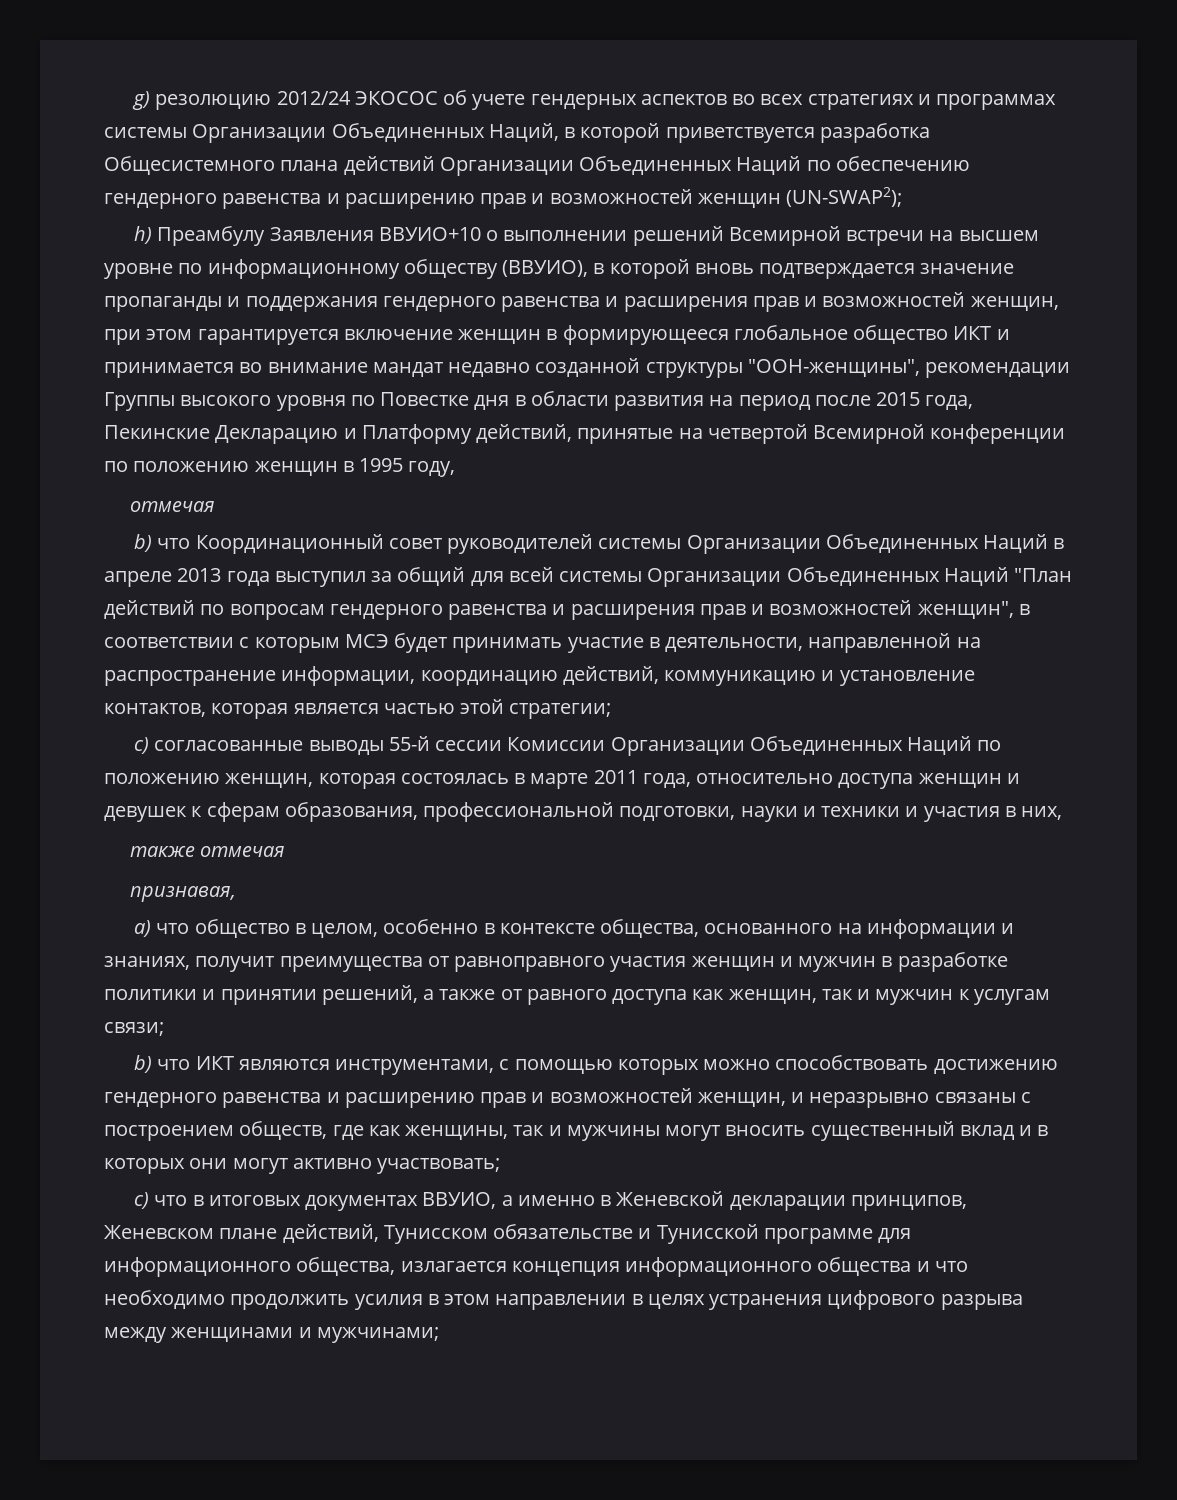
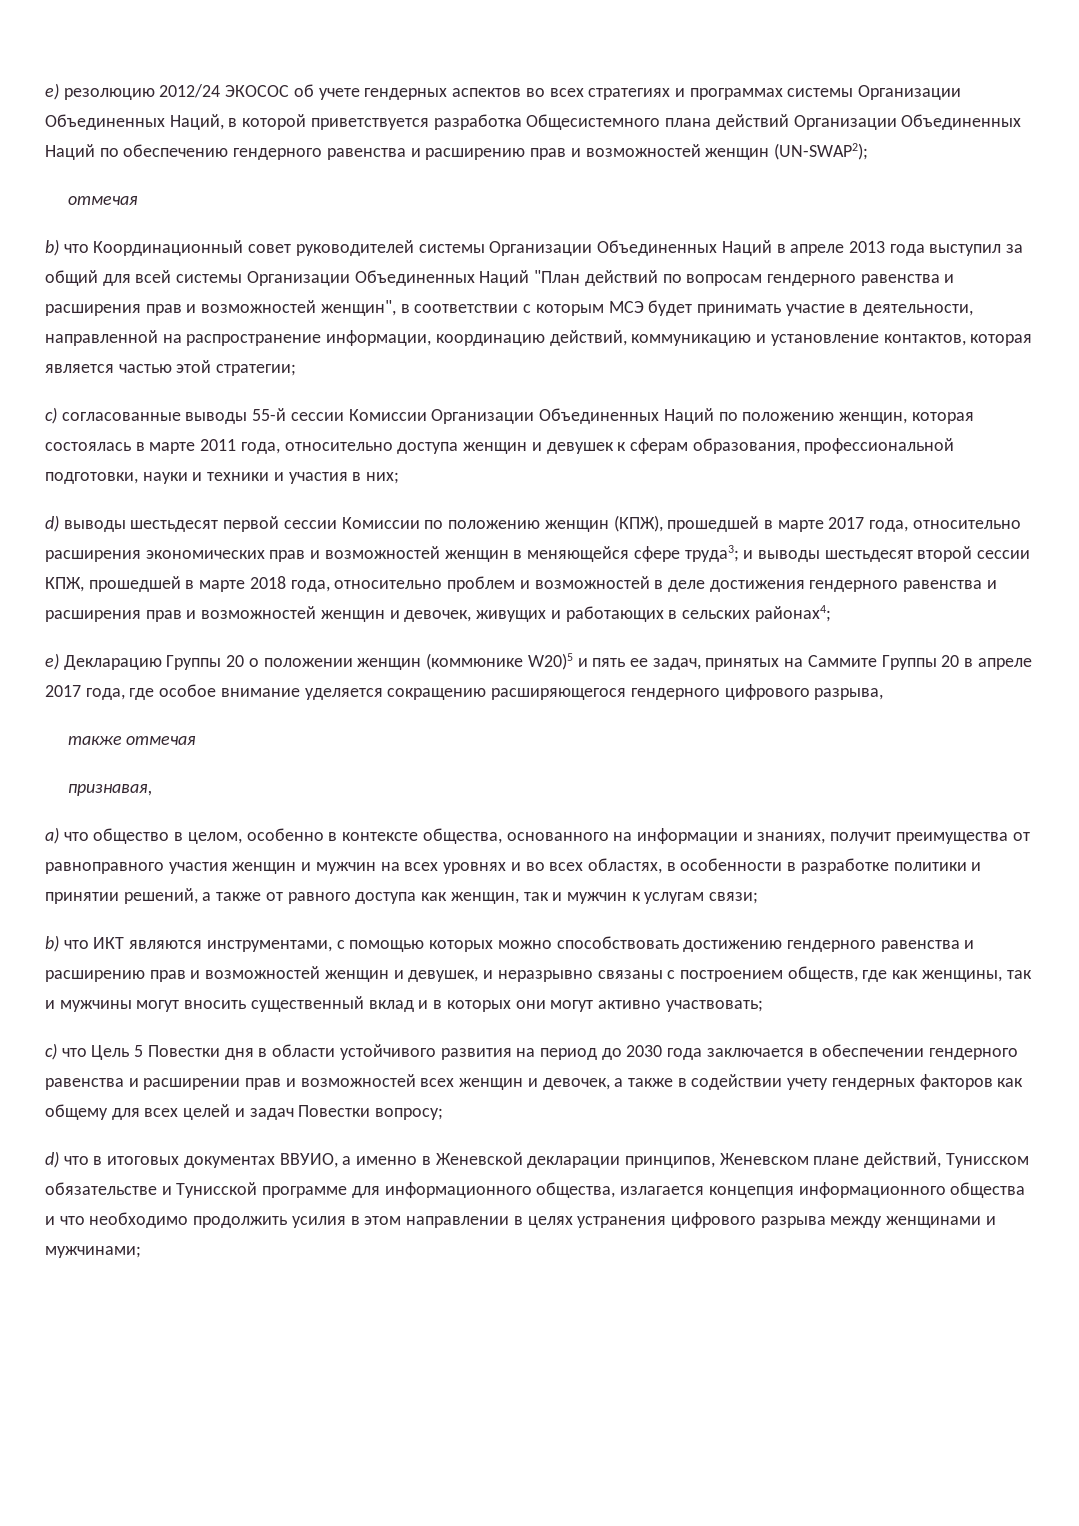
- g) резолюцию 2012/24 ЭКОСОС об учете гендерных аспектов во всех стратегиях и программах системы Организации Объединенных Наций, в которой приветствуется разработка Общесистемного плана действий Организации Объединенных Наций по обеспечению гендерного равенства и расширению прав и возможностей женщин (UN-SWAP2);
+ e) резолюцию 2012/24 ЭКОСОС об учете гендерных аспектов во всех стратегиях и программах системы Организации Объединенных Наций, в которой приветствуется разработка Общесистемного плана действий Организации Объединенных Наций по обеспечению гендерного равенства и расширению прав и возможностей женщин (UN-SWAP2);
- h) Преамбулу Заявления ВВУИО+10 о выполнении решений Всемирной встречи на высшем уровне по информационному обществу (ВВУИО), в которой вновь подтверждается значение пропаганды и поддержания гендерного равенства и расширения прав и возможностей женщин, при этом гарантируется включение женщин в формирующееся глобальное общество ИКТ и принимается во внимание мандат недавно созданной структуры "ООН-женщины", рекомендации Группы высокого уровня по Повестке дня в области развития на период после 2015 года, Пекинские Декларацию и Платформу действий, принятые на четвертой Всемирной конференции по положению женщин в 1995 году,
- c) согласованные выводы 55-й сессии Комиссии Организации Объединенных Наций по положению женщин, которая состоялась в марте 2011 года, относительно доступа женщин и девушек к сферам образования, профессиональной подготовки, науки и техники и участия в них,
+ c) согласованные выводы 55-й сессии Комиссии Организации Объединенных Наций по положению женщин, которая состоялась в марте 2011 года, относительно доступа женщин и девушек к сферам образования, профессиональной подготовки, науки и техники и участия в них;
+ d) выводы шестьдесят первой сессии Комиссии по положению женщин (КПЖ), прошедшей в марте 2017 года, относительно расширения экономических прав и возможностей женщин в меняющейся сфере труда3; и выводы шестьдесят второй сессии КПЖ, прошедшей в марте 2018 года, относительно проблем и возможностей в деле достижения гендерного равенства и расширения прав и возможностей женщин и девочек, живущих и работающих в сельских районах4;
+ e) Декларацию Группы 20 о положении женщин (коммюнике W20)5 и пять ее задач, принятых на Саммите Группы 20 в апреле 2017 года, где особое внимание уделяется сокращению расширяющегося гендерного цифрового разрыва,
- а) что общество в целом, особенно в контексте общества, основанного на информации и знаниях, получит преимущества от равноправного участия женщин и мужчин в разработке политики и принятии решений, а также от равного доступа как женщин, так и мужчин к услугам связи;
+ а) что общество в целом, особенно в контексте общества, основанного на информации и знаниях, получит преимущества от равноправного участия женщин и мужчин на всех уровнях и во всех областях, в особенности в разработке политики и принятии решений, а также от равного доступа как женщин, так и мужчин к услугам связи;
- b) что ИКТ являются инструментами, с помощью которых можно способствовать достижению гендерного равенства и расширению прав и возможностей женщин, и неразрывно связаны с построением обществ, где как женщины, так и мужчины могут вносить существенный вклад и в которых они могут активно участвовать;
+ b) что ИКТ являются инструментами, с помощью которых можно способствовать достижению гендерного равенства и расширению прав и возможностей женщин и девушек, и неразрывно связаны с построением обществ, где как женщины, так и мужчины могут вносить существенный вклад и в которых они могут активно участвовать;
- c) что в итоговых документах ВВУИО, а именно в Женевской декларации принципов, Женевском плане действий, Тунисском обязательстве и Тунисской программе для информационного общества, излагается концепция информационного общества и что необходимо продолжить усилия в этом направлении в целях устранения цифрового разрыва между женщинами и мужчинами;
+ c) что Цель 5 Повестки дня в области устойчивого развития на период до 2030 года заключается в обеспечении гендерного равенства и расширении прав и возможностей всех женщин и девочек, а также в содействии учету гендерных факторов как общему для всех целей и задач Повестки вопросу;
+ d) что в итоговых документах ВВУИО, а именно в Женевской декларации принципов, Женевском плане действий, Тунисском обязательстве и Тунисской программе для информационного общества, излагается концепция информационного общества и что необходимо продолжить усилия в этом направлении в целях устранения цифрового разрыва между женщинами и мужчинами;

